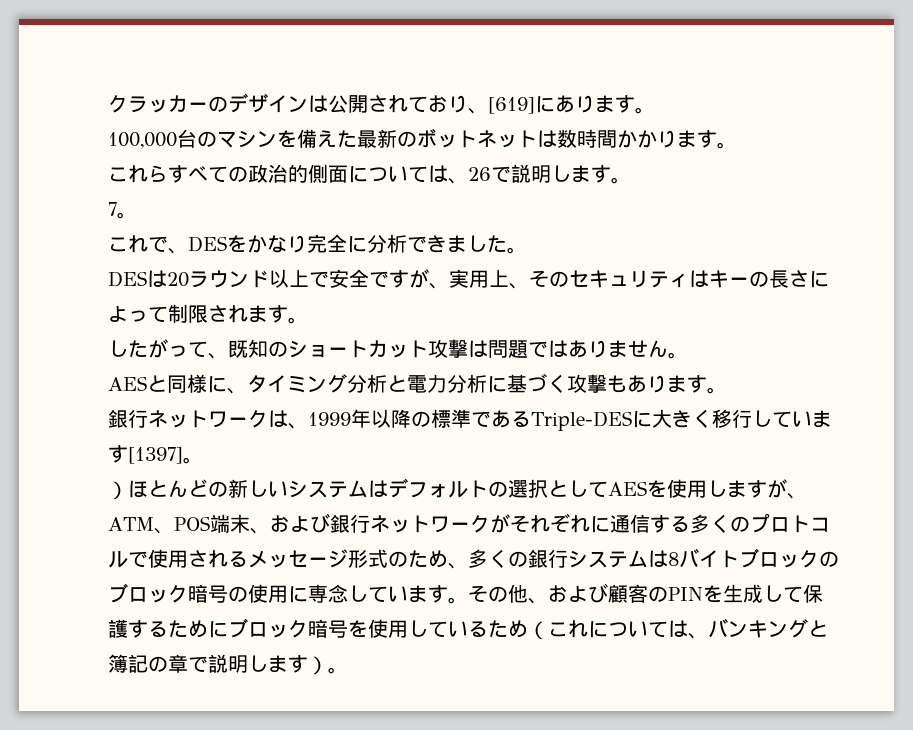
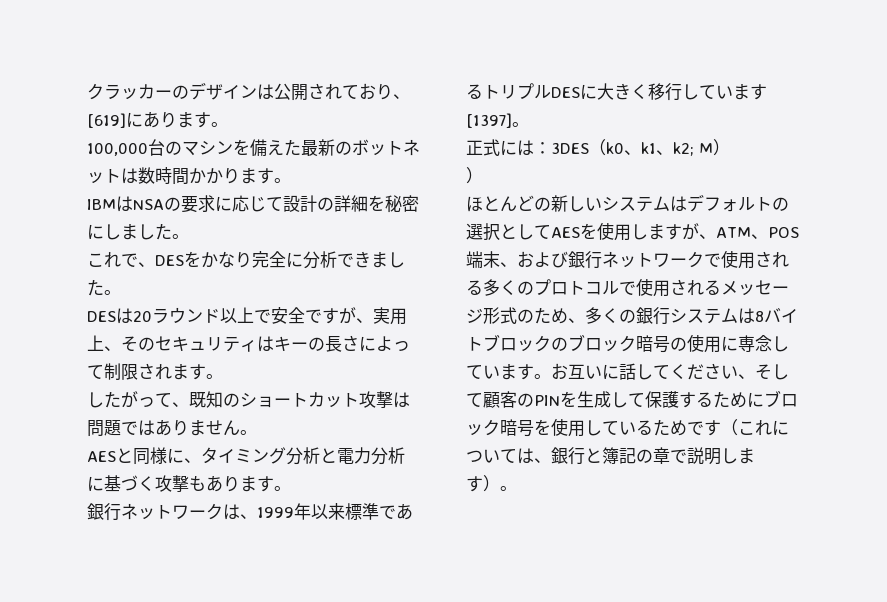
- これらすべての政治的側面については、26で説明します。
- 7。
+ IBMはNSAの要求に応じて設計の詳細を秘密にしました。
- 銀行ネットワークは、1999年以降の標準であるTriple-DESに大きく移行しています[1397]。
+ 銀行ネットワークは、1999年以来標準であるトリプルDESに大きく移行しています[1397]。
- ）ほとんどの新しいシステムはデフォルトの選択としてAESを使用しますが、ATM、POS端末、および銀行ネットワークがそれぞれに通信する多くのプロトコルで使用されるメッセージ形式のため、多くの銀行システムは8バイトブロックのブロック暗号の使用に専念しています。
+ 正式には：3DES（k0、k1、k2; M）
+ ）
+ ほとんどの新しいシステムはデフォルトの選択としてAESを使用しますが、ATM、POS端末、および銀行ネットワークで使用される多くのプロトコルで使用されるメッセージ形式のため、多くの銀行システムは8バイトブロックのブロック暗号の使用に専念しています。
- その他、および顧客のPINを生成して保護するためにブロック暗号を使用しているため（これについては、バンキングと簿記の章で説明します）。
+ お互いに話してください、そして顧客のPINを生成して保護するためにブロック暗号を使用しているためです（これについては、銀行と簿記の章で説明します）。

